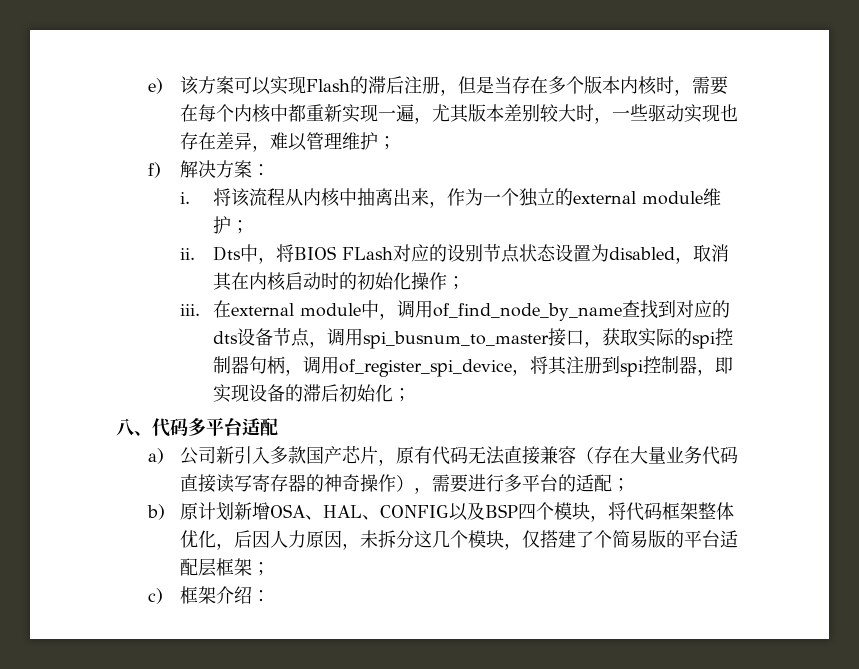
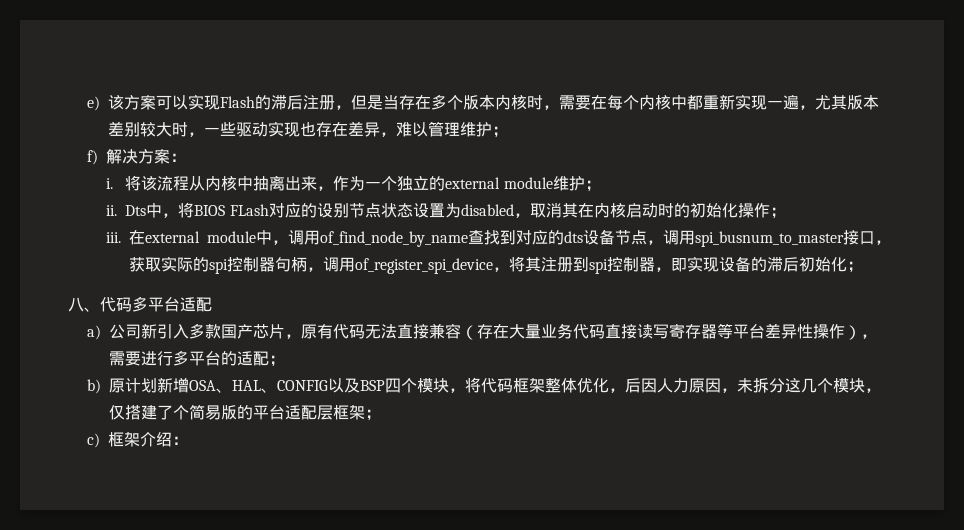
- a)公司新引入多款国产芯片，原有代码无法直接兼容（存在大量业务代码直接读写寄存器的神奇操作），需要进行多平台的适配；
+ a)公司新引入多款国产芯片，原有代码无法直接兼容（存在大量业务代码直接读写寄存器等平台差异性操作），需要进行多平台的适配；

